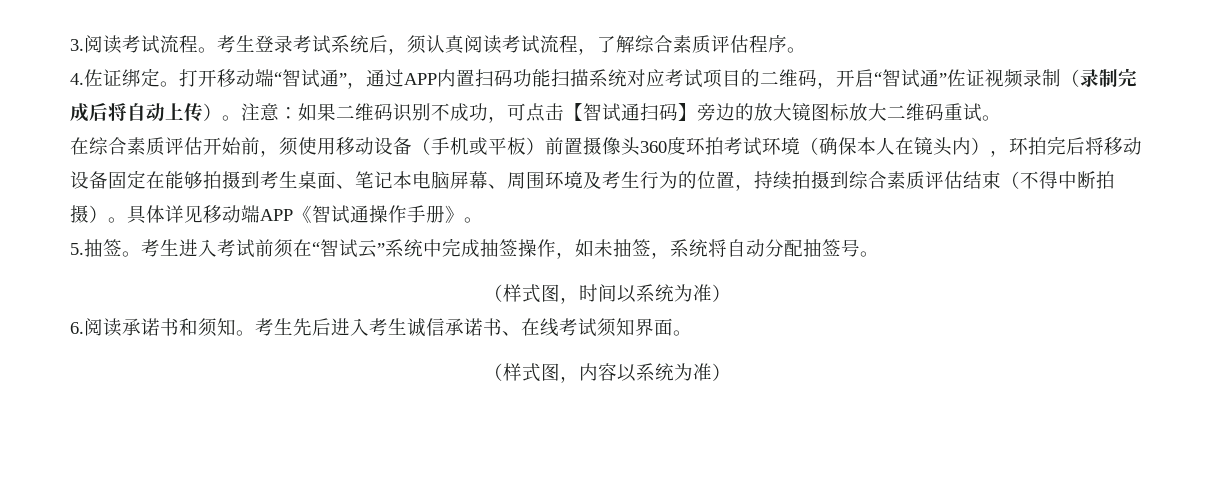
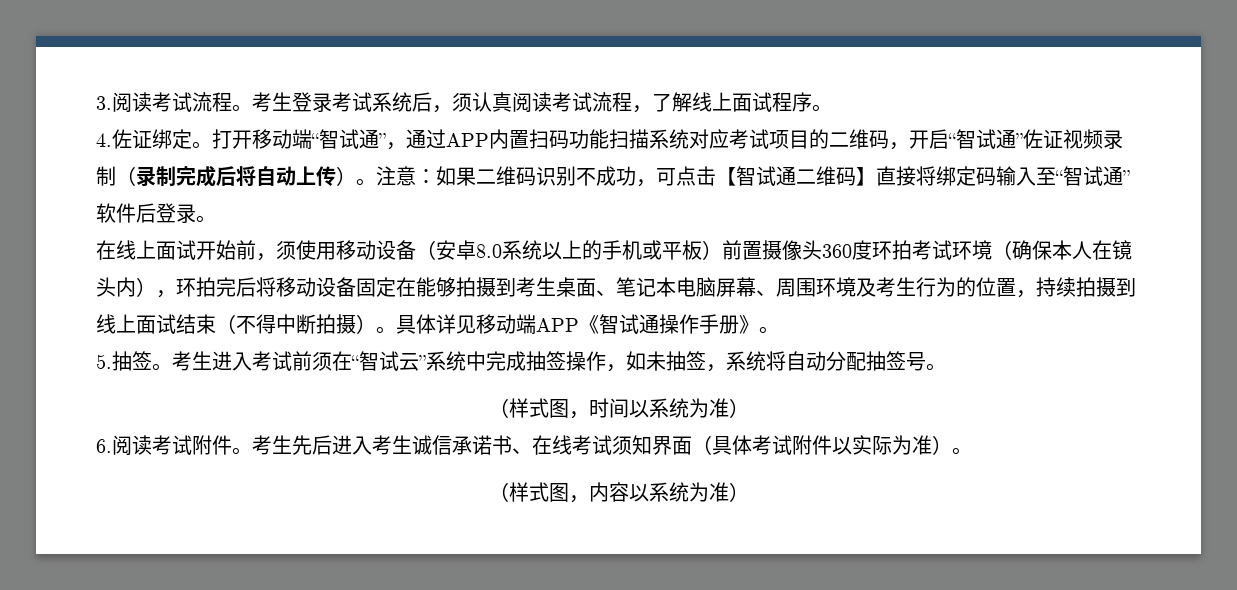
- 考生登录考试系统后，须认真阅读考试流程，了解综合素质评估程序。
+ 考生登录考试系统后，须认真阅读考试流程，了解线上面试程序。
- 如果二维码识别不成功，可点击【智试通扫码】旁边的放大镜图标放大二维码重试。
- 在综合素质评估开始前，须使用移动设备（手机或平板）前置摄像头360度环拍考试环境（确保本人在镜头内），环拍完后将移动设备固定在能够拍摄到考生桌面、笔记本电脑屏幕、周围环境及考生行为的位置，持续拍摄到综合素质评估结束（不得中断拍摄）。
+ 如果二维码识别不成功，可点击【智试通二维码】直接将绑定码输入至“智试通”软件后登录。
+ 在线上面试开始前，须使用移动设备（安卓8.0系统以上的手机或平板）前置摄像头360度环拍考试环境（确保本人在镜头内），环拍完后将移动设备固定在能够拍摄到考生桌面、笔记本电脑屏幕、周围环境及考生行为的位置，持续拍摄到线上面试结束（不得中断拍摄）。
- 6.阅读承诺书和须知。
+ 6.阅读考试附件。
- 考生先后进入考生诚信承诺书、在线考试须知界面。
+ 考生先后进入考生诚信承诺书、在线考试须知界面（具体考试附件以实际为准）。

